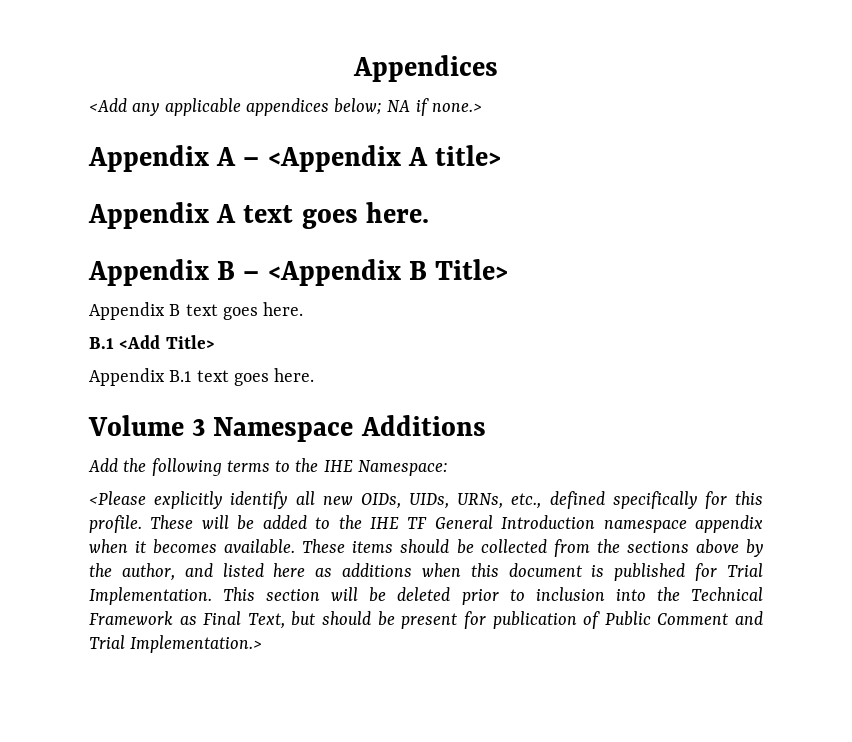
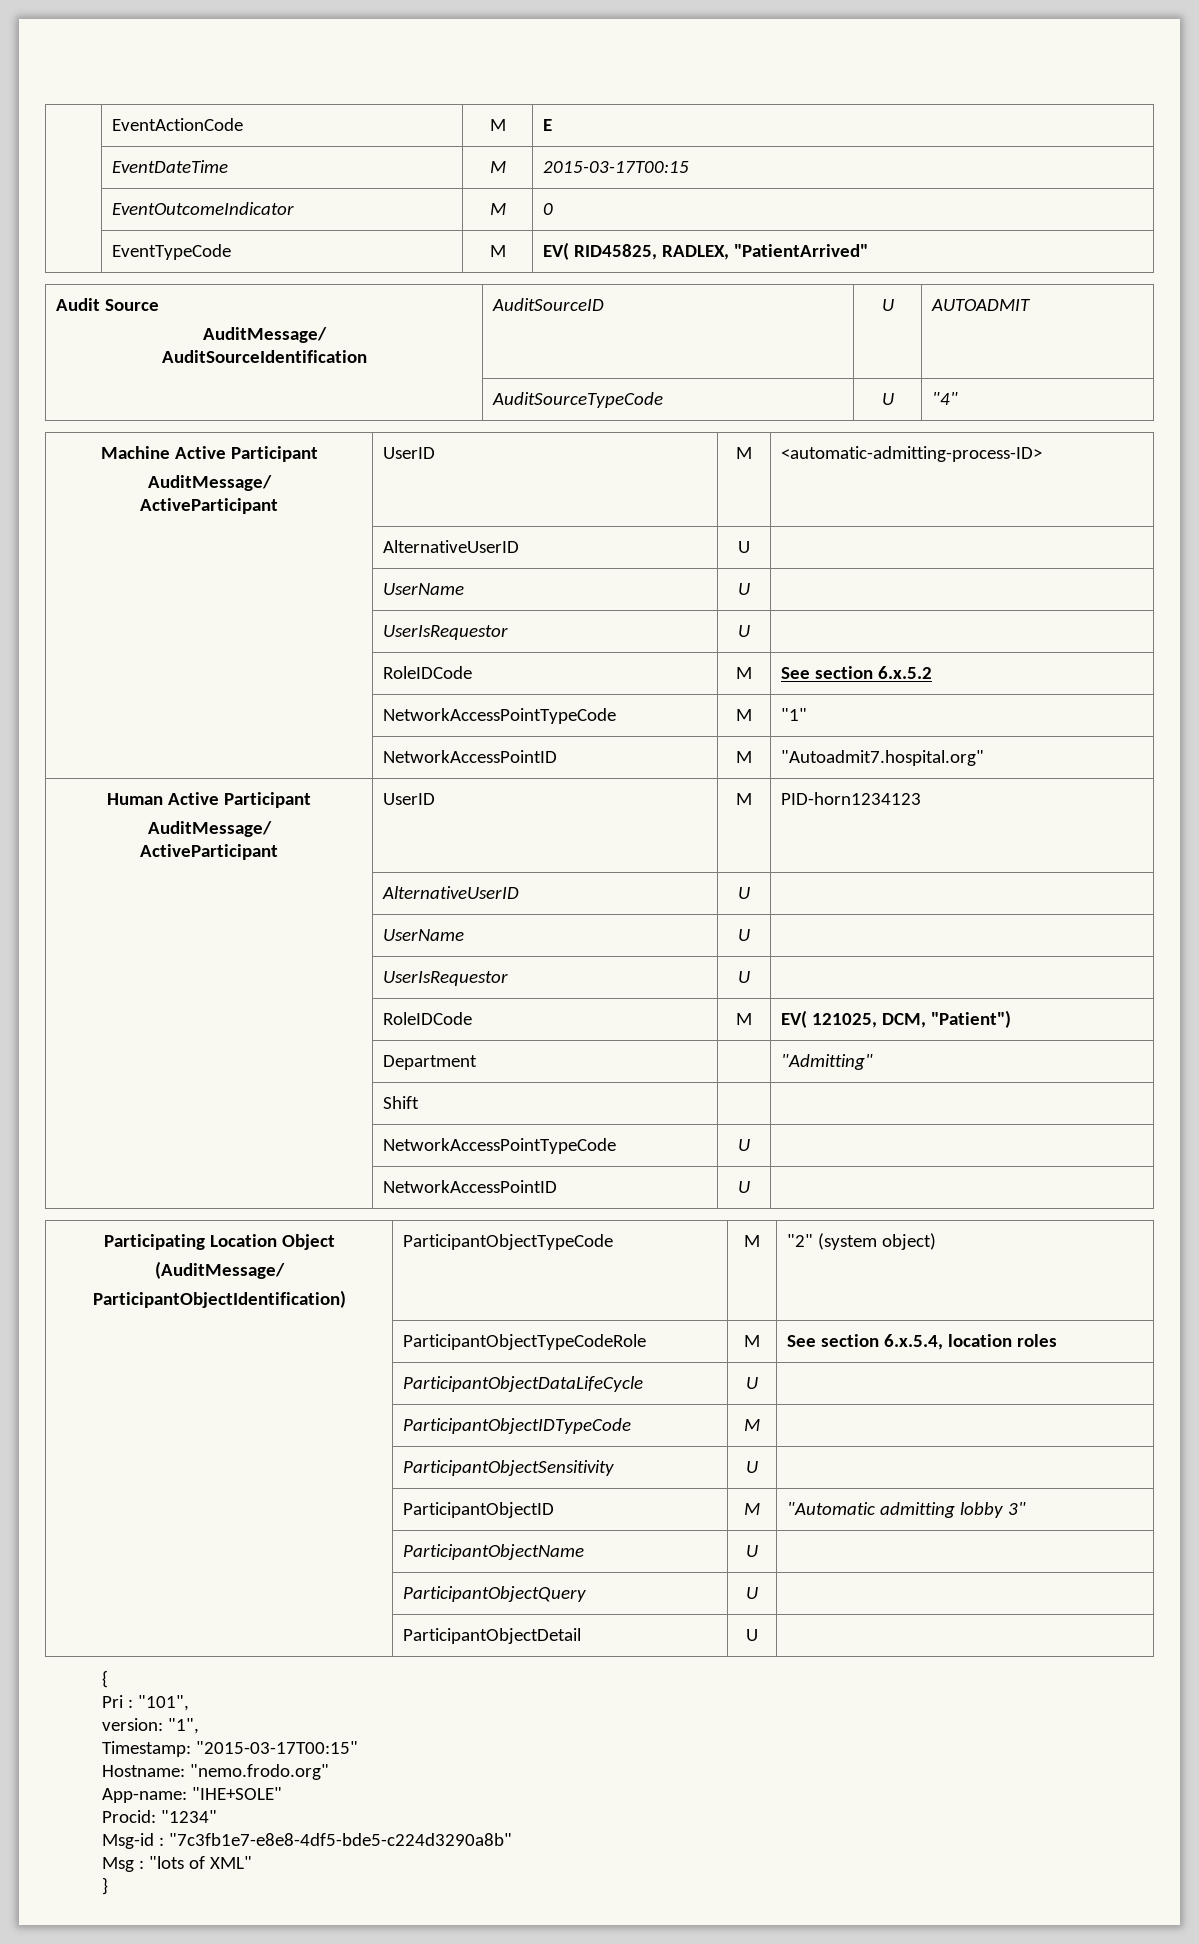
- Appendices
- <Add any applicable appendices below; NA if none.>
- Appendix A – <Appendix A title>
- Appendix A text goes here.
- Appendix B – <Appendix B Title>
- Appendix B text goes here.
- B.1 <Add Title>
- Appendix B.1 text goes here.
- Volume 3 Namespace Additions
- Add the following terms to the IHE Namespace:
- <Please explicitly identify all new OIDs, UIDs, URNs, etc., defined specifically for this profile. These will be added to the IHE TF General Introduction namespace appendix when it becomes available. These items should be collected from the sections above by the author, and listed here as additions when this document is published for Trial Implementation. This section will be deleted prior to inclusion into the Technical Framework as Final Text, but should be present for publication of Public Comment and Trial Implementation.>
+ | EventActionCode | M | E
+ | EventDateTime | M | 2015-03-17T00:15
+ | EventOutcomeIndicator | M | 0
+ | EventTypeCode | M | EV( RID45825, RADLEX, "PatientArrived"
+ Audit Source
+ AuditMessage/
+ AuditSourceIdentification | AuditSourceID | U | AUTOADMIT
+ | AuditSourceTypeCode | U | "4"
+ Machine Active Participant
+ AuditMessage/
+ ActiveParticipant | UserID | M | <automatic-admitting-process-ID>
+ | AlternativeUserID | U |
+ | UserName | U |
+ | UserIsRequestor | U |
+ | RoleIDCode | M | See section 6.x.5.2
+ | NetworkAccessPointTypeCode | M | "1"
+ | NetworkAccessPointID | M | "Autoadmit7.hospital.org"
+ Human Active Participant
+ AuditMessage/
+ ActiveParticipant | UserID | M | PID-horn1234123
+ | AlternativeUserID | U |
+ | UserName | U |
+ | UserIsRequestor | U |
+ | RoleIDCode | M | EV( 121025, DCM, "Patient")
+ | Department | | "Admitting"
+ | Shift | |
+ | NetworkAccessPointTypeCode | U |
+ | NetworkAccessPointID | U |
+ Participating Location Object
+ (AuditMessage/
+ ParticipantObjectIdentification) | ParticipantObjectTypeCode | M | "2" (system object)
+ | ParticipantObjectTypeCodeRole | M | See section 6.x.5.4, location roles
+ | ParticipantObjectDataLifeCycle | U |
+ | ParticipantObjectIDTypeCode | M |
+ | ParticipantObjectSensitivity | U |
+ | ParticipantObjectID | M | "Automatic admitting lobby 3"
+ | ParticipantObjectName | U |
+ | ParticipantObjectQuery | U |
+ | ParticipantObjectDetail | U |
+ {
+ Pri : "101",
+ version: "1",
+ Timestamp: "2015-03-17T00:15"
+ Hostname: "nemo.frodo.org"
+ App-name: "IHE+SOLE"
+ Procid: "1234"
+ Msg-id : "7c3fb1e7-e8e8-4df5-bde5-c224d3290a8b"
+ Msg : "lots of XML"
+ }

